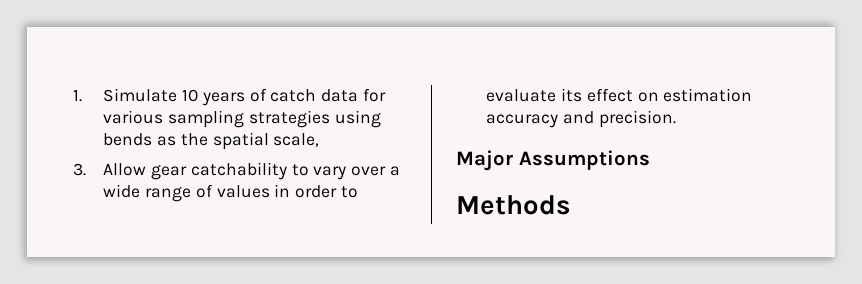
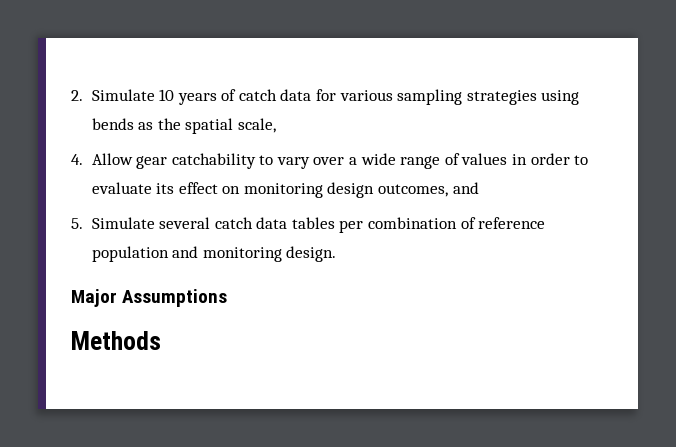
- 1. Simulate 10 years of catch data for various sampling strategies using bends as the spatial scale,
+ 2. Simulate 10 years of catch data for various sampling strategies using bends as the spatial scale,
- 3. Allow gear catchability to vary over a wide range of values in order to evaluate its effect on estimation accuracy and precision.
+ 4. Allow gear catchability to vary over a wide range of values in order to evaluate its effect on monitoring design outcomes, and
+ 5. Simulate several catch data tables per combination of reference population and monitoring design.

